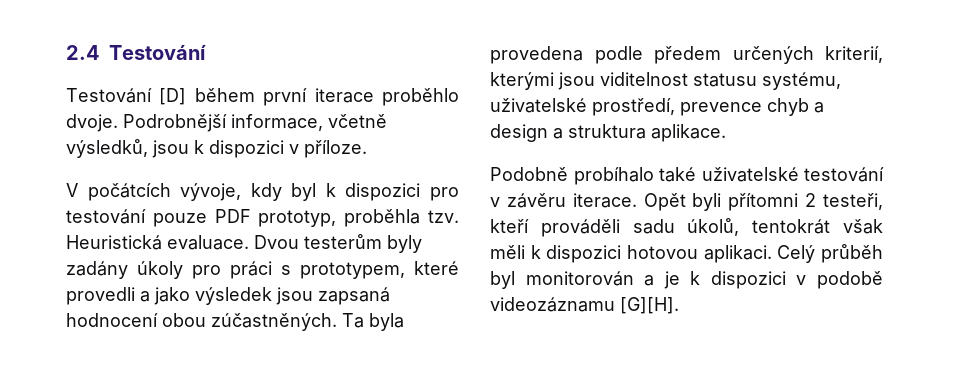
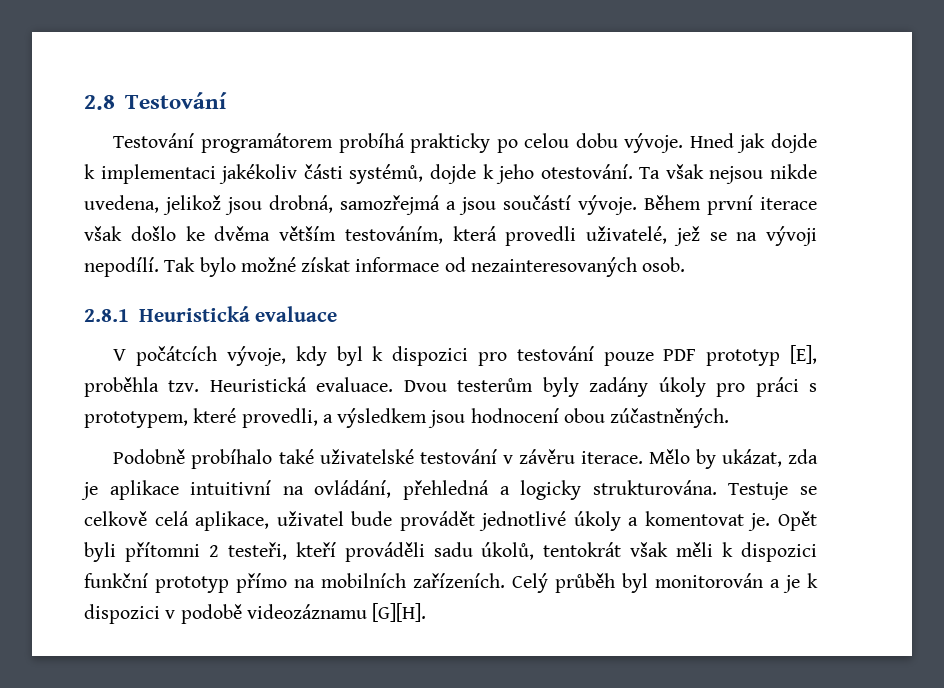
- 2.4 Testování
+ 2.8 Testování
- Testování [D] během první iterace proběhlo dvoje. Podrobnější informace, včetně výsledků, jsou k dispozici v příloze.
+ Testování programátorem probíhá prakticky po celou dobu vývoje. Hned jak dojde k implementaci jakékoliv části systémů, dojde k jeho otestování. Ta však nejsou nikde uvedena, jelikož jsou drobná, samozřejmá a jsou součástí vývoje. Během první iterace však došlo ke dvěma větším testováním, která provedli uživatelé, jež se na vývoji nepodílí. Tak bylo možné získat informace od nezainteresovaných osob.
+ 2.8.1 Heuristická evaluace
- V počátcích vývoje, kdy byl k dispozici pro testování pouze PDF prototyp, proběhla tzv.
+ V počátcích vývoje, kdy byl k dispozici pro testování pouze PDF prototyp [E], proběhla tzv.
- Dvou testerům byly zadány úkoly pro práci s prototypem, které provedli a jako výsledek jsou zapsaná hodnocení obou zúčastněných. Ta byla provedena podle předem určených kriterií, kterými jsou viditelnost statusu systému, uživatelské prostředí, prevence chyb a design a struktura aplikace.
+ Dvou testerům byly zadány úkoly pro práci s prototypem, které provedli, a výsledkem jsou hodnocení obou zúčastněných.
+ Mělo by ukázat, zda je aplikace intuitivní na ovládání, přehledná a logicky strukturována. Testuje se celkově celá aplikace, uživatel bude provádět jednotlivé úkoly a komentovat je.
- Opět byli přítomni 2 testeři, kteří prováděli sadu úkolů, tentokrát však měli k dispozici hotovou aplikaci.
+ Opět byli přítomni 2 testeři, kteří prováděli sadu úkolů, tentokrát však měli k dispozici funkční prototyp přímo na mobilních zařízeních.

